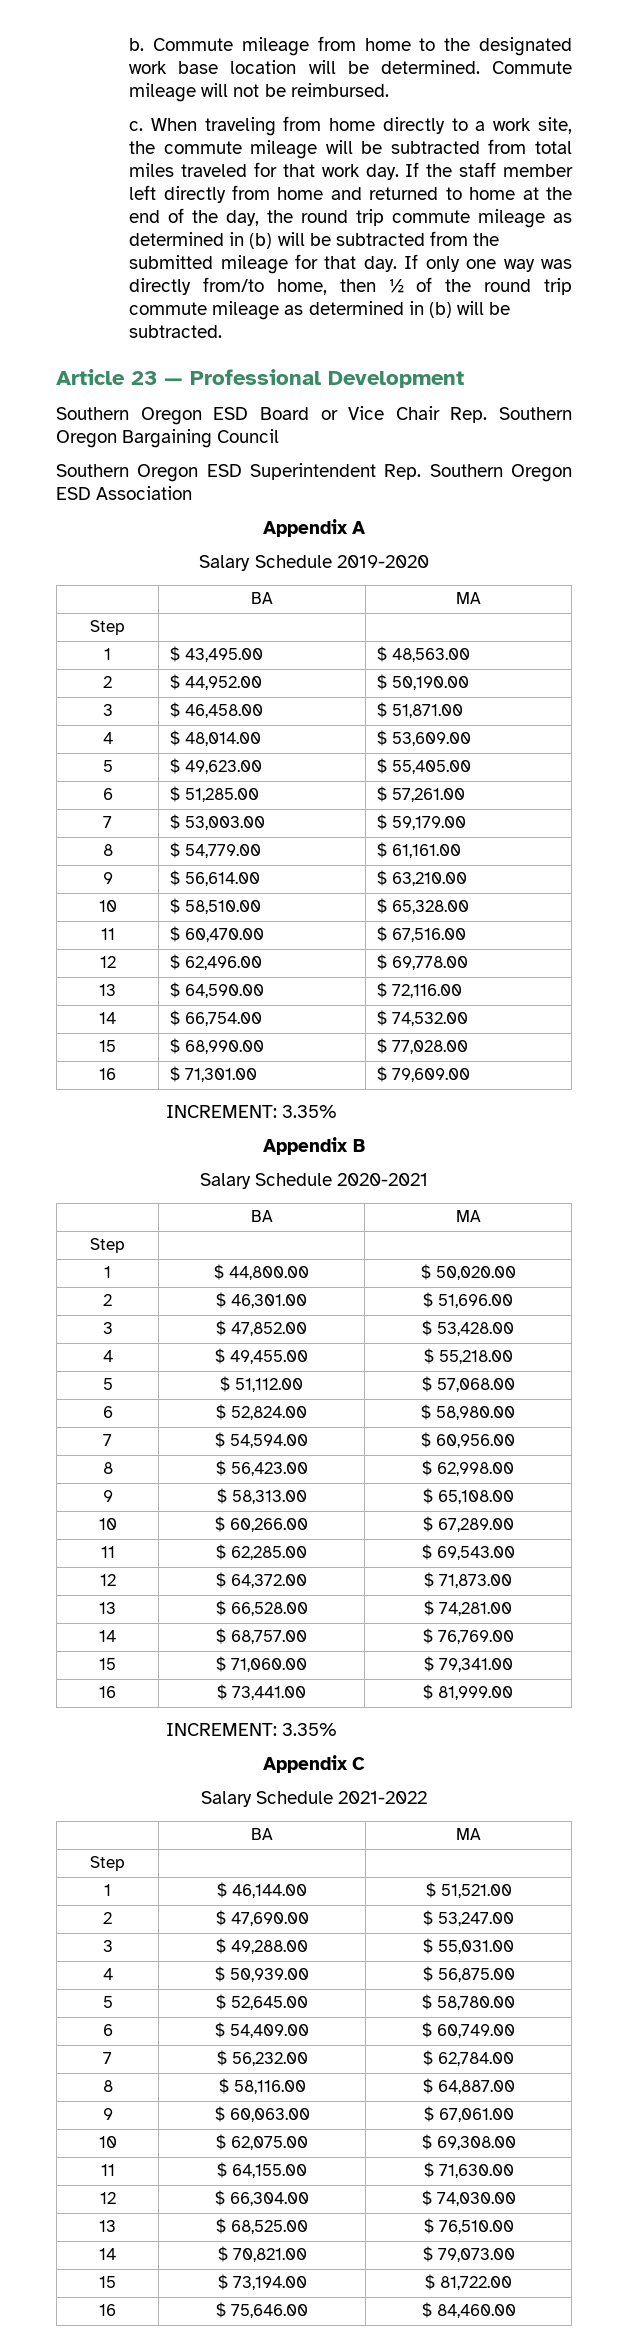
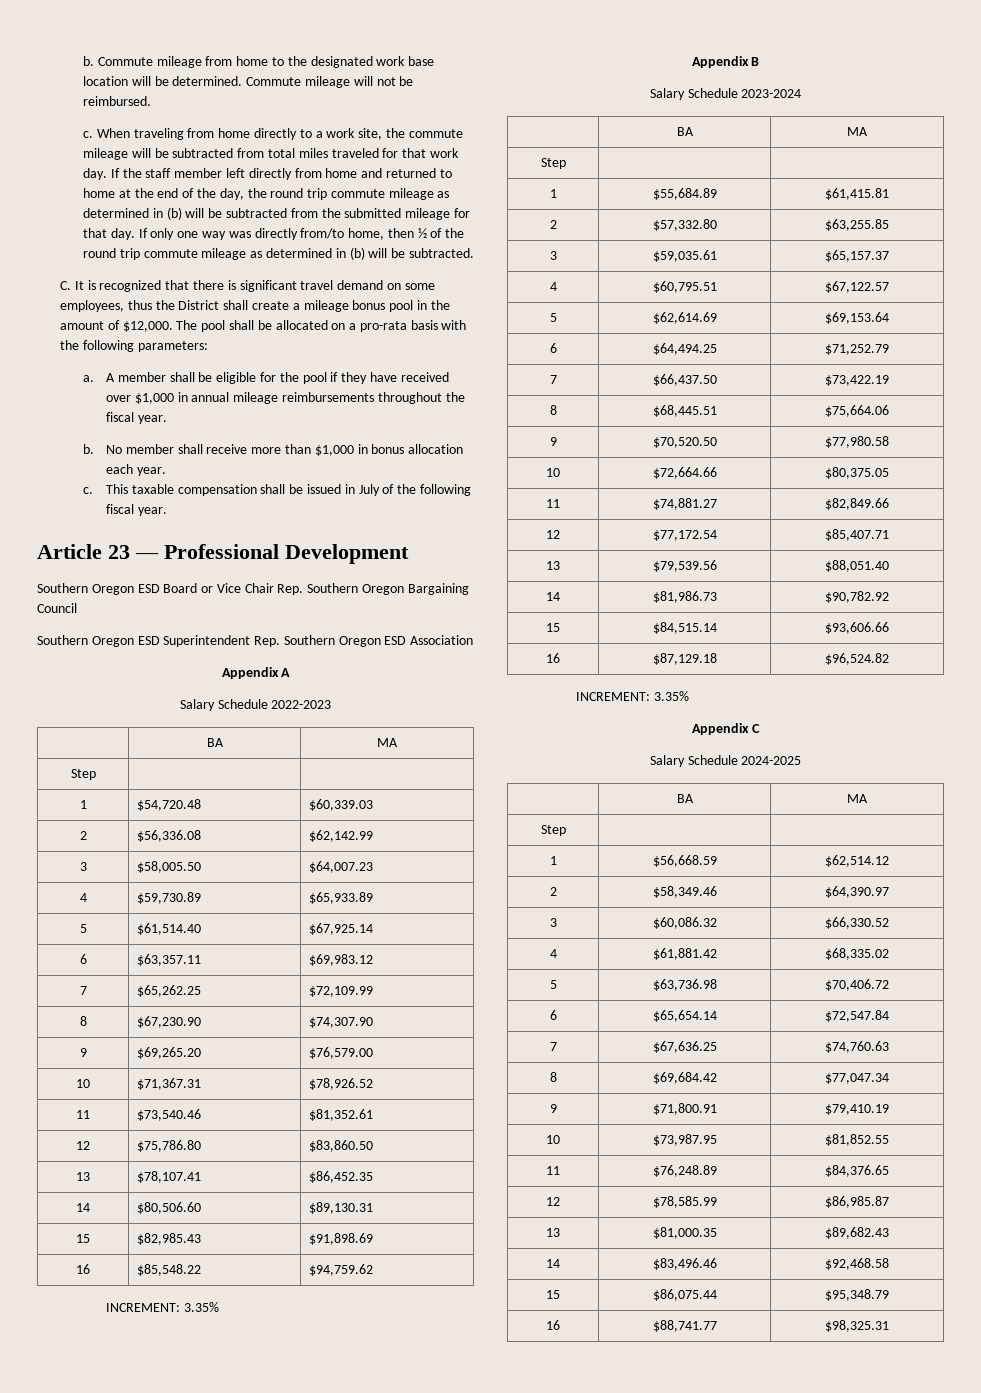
+ C. It is recognized that there is significant travel demand on some employees, thus the District shall create a mileage bonus pool in the amount of $12,000. The pool shall be allocated on a pro-rata basis with the following parameters:
+ a. A member shall be eligible for the pool if they have received over $1,000 in annual mileage reimbursements throughout the fiscal year.
+ b. No member shall receive more than $1,000 in bonus allocation each year.
+ c. This taxable compensation shall be issued in July of the following fiscal year.
- Salary Schedule 2019-2020
+ Salary Schedule 2022-2023
  | BA | MA
  Step | |
- 1 | $ 43,495.00 | $ 48,563.00
- 2 | $ 44,952.00 | $ 50,190.00
- 3 | $ 46,458.00 | $ 51,871.00
- 4 | $ 48,014.00 | $ 53,609.00
- 5 | $ 49,623.00 | $ 55,405.00
- 6 | $ 51,285.00 | $ 57,261.00
- 7 | $ 53,003.00 | $ 59,179.00
- 8 | $ 54,779.00 | $ 61,161.00
- 9 | $ 56,614.00 | $ 63,210.00
- 10 | $ 58,510.00 | $ 65,328.00
- 11 | $ 60,470.00 | $ 67,516.00
- 12 | $ 62,496.00 | $ 69,778.00
- 13 | $ 64,590.00 | $ 72,116.00
- 14 | $ 66,754.00 | $ 74,532.00
- 15 | $ 68,990.00 | $ 77,028.00
- 16 | $ 71,301.00 | $ 79,609.00
+ 1 | $54,720.48 | $60,339.03
+ 2 | $56,336.08 | $62,142.99
+ 3 | $58,005.50 | $64,007.23
+ 4 | $59,730.89 | $65,933.89
+ 5 | $61,514.40 | $67,925.14
+ 6 | $63,357.11 | $69,983.12
+ 7 | $65,262.25 | $72,109.99
+ 8 | $67,230.90 | $74,307.90
+ 9 | $69,265.20 | $76,579.00
+ 10 | $71,367.31 | $78,926.52
+ 11 | $73,540.46 | $81,352.61
+ 12 | $75,786.80 | $83,860.50
+ 13 | $78,107.41 | $86,452.35
+ 14 | $80,506.60 | $89,130.31
+ 15 | $82,985.43 | $91,898.69
+ 16 | $85,548.22 | $94,759.62
- Salary Schedule 2020-2021
+ Salary Schedule 2023-2024
  | BA | MA
  Step | |
- 1 | $ 44,800.00 | $ 50,020.00
- 2 | $ 46,301.00 | $ 51,696.00
- 3 | $ 47,852.00 | $ 53,428.00
- 4 | $ 49,455.00 | $ 55,218.00
- 5 | $ 51,112.00 | $ 57,068.00
- 6 | $ 52,824.00 | $ 58,980.00
- 7 | $ 54,594.00 | $ 60,956.00
- 8 | $ 56,423.00 | $ 62,998.00
- 9 | $ 58,313.00 | $ 65,108.00
- 10 | $ 60,266.00 | $ 67,289.00
- 11 | $ 62,285.00 | $ 69,543.00
- 12 | $ 64,372.00 | $ 71,873.00
- 13 | $ 66,528.00 | $ 74,281.00
- 14 | $ 68,757.00 | $ 76,769.00
- 15 | $ 71,060.00 | $ 79,341.00
- 16 | $ 73,441.00 | $ 81,999.00
+ 1 | $55,684.89 | $61,415.81
+ 2 | $57,332.80 | $63,255.85
+ 3 | $59,035.61 | $65,157.37
+ 4 | $60,795.51 | $67,122.57
+ 5 | $62,614.69 | $69,153.64
+ 6 | $64,494.25 | $71,252.79
+ 7 | $66,437.50 | $73,422.19
+ 8 | $68,445.51 | $75,664.06
+ 9 | $70,520.50 | $77,980.58
+ 10 | $72,664.66 | $80,375.05
+ 11 | $74,881.27 | $82,849.66
+ 12 | $77,172.54 | $85,407.71
+ 13 | $79,539.56 | $88,051.40
+ 14 | $81,986.73 | $90,782.92
+ 15 | $84,515.14 | $93,606.66
+ 16 | $87,129.18 | $96,524.82
- Salary Schedule 2021-2022
+ Salary Schedule 2024-2025
  | BA | MA
  Step | |
- 1 | $ 46,144.00 | $ 51,521.00
- 2 | $ 47,690.00 | $ 53,247.00
- 3 | $ 49,288.00 | $ 55,031.00
- 4 | $ 50,939.00 | $ 56,875.00
- 5 | $ 52,645.00 | $ 58,780.00
- 6 | $ 54,409.00 | $ 60,749.00
- 7 | $ 56,232.00 | $ 62,784.00
- 8 | $ 58,116.00 | $ 64,887.00
- 9 | $ 60,063.00 | $ 67,061.00
- 10 | $ 62,075.00 | $ 69,308.00
- 11 | $ 64,155.00 | $ 71,630.00
- 12 | $ 66,304.00 | $ 74,030.00
- 13 | $ 68,525.00 | $ 76,510.00
- 14 | $ 70,821.00 | $ 79,073.00
- 15 | $ 73,194.00 | $ 81,722.00
- 16 | $ 75,646.00 | $ 84,460.00
+ 1 | $56,668.59 | $62,514.12
+ 2 | $58,349.46 | $64,390.97
+ 3 | $60,086.32 | $66,330.52
+ 4 | $61,881.42 | $68,335.02
+ 5 | $63,736.98 | $70,406.72
+ 6 | $65,654.14 | $72,547.84
+ 7 | $67,636.25 | $74,760.63
+ 8 | $69,684.42 | $77,047.34
+ 9 | $71,800.91 | $79,410.19
+ 10 | $73,987.95 | $81,852.55
+ 11 | $76,248.89 | $84,376.65
+ 12 | $78,585.99 | $86,985.87
+ 13 | $81,000.35 | $89,682.43
+ 14 | $83,496.46 | $92,468.58
+ 15 | $86,075.44 | $95,348.79
+ 16 | $88,741.77 | $98,325.31

